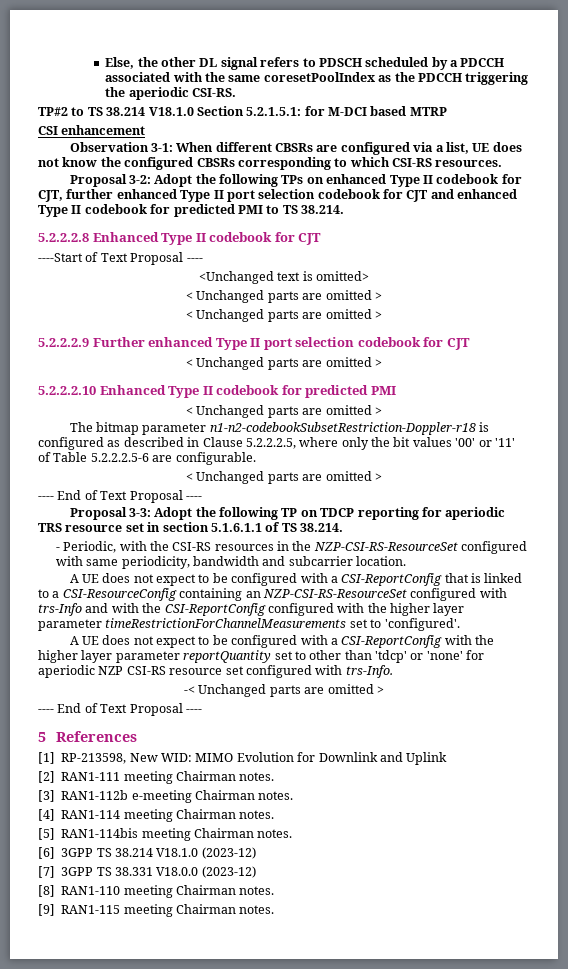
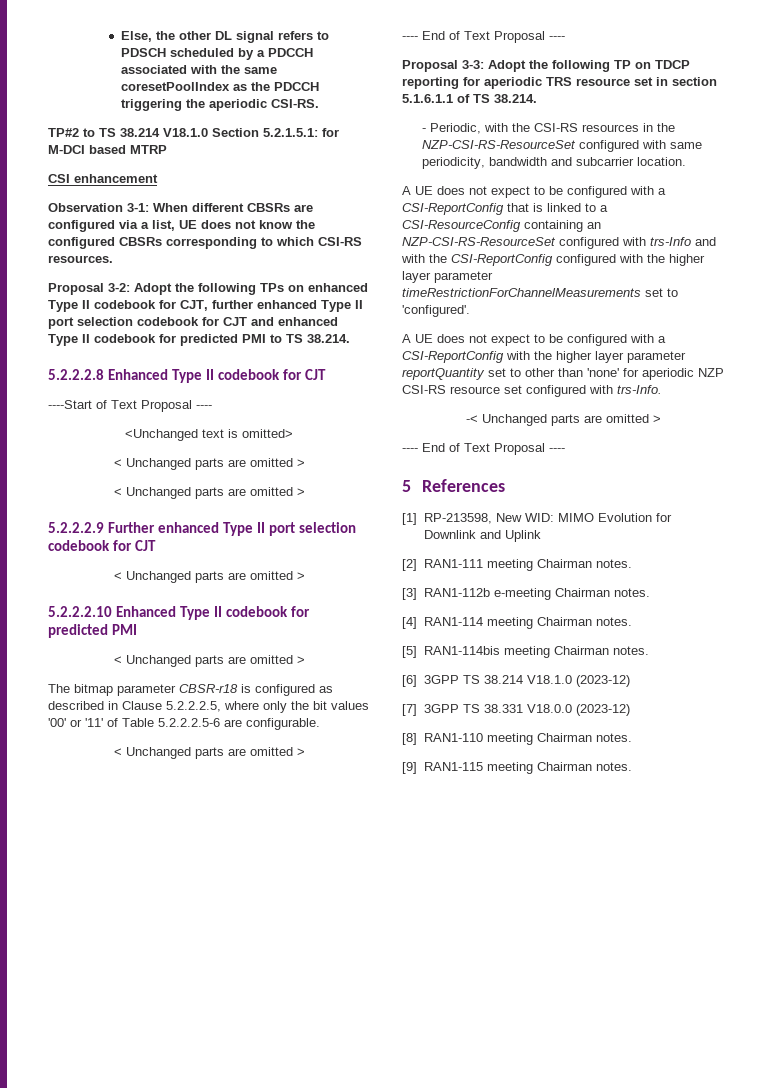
- The bitmap parameter n1-n2-codebookSubsetRestriction-Doppler-r18 is configured as described in Clause 5.2.2.2.5, where only the bit values '00' or '11' of Table 5.2.2.2.5-6 are configurable.
+ The bitmap parameter CBSR-r18 is configured as described in Clause 5.2.2.2.5, where only the bit values '00' or '11' of Table 5.2.2.2.5-6 are configurable.
- A UE does not expect to be configured with a CSI-ReportConfig with the higher layer parameter reportQuantity set to other than 'tdcp' or 'none' for aperiodic NZP CSI-RS resource set configured with trs-Info.
+ A UE does not expect to be configured with a CSI-ReportConfig with the higher layer parameter reportQuantity set to other than 'none' for aperiodic NZP CSI-RS resource set configured with trs-Info.

